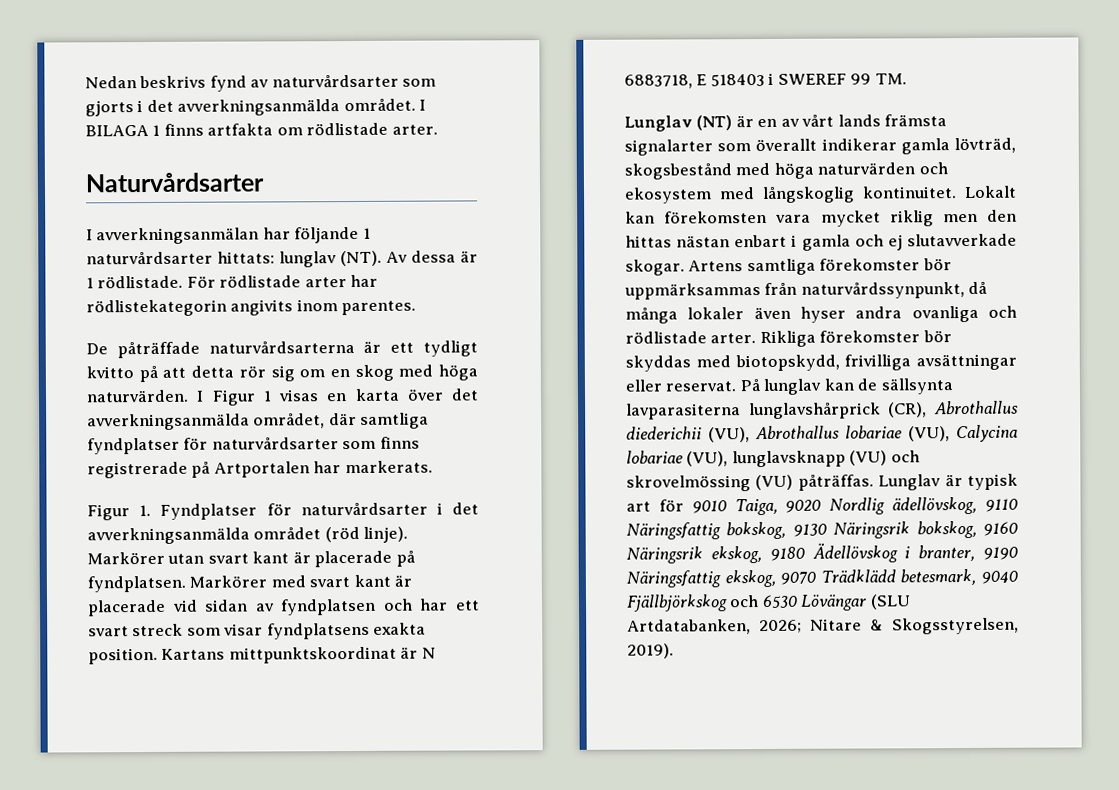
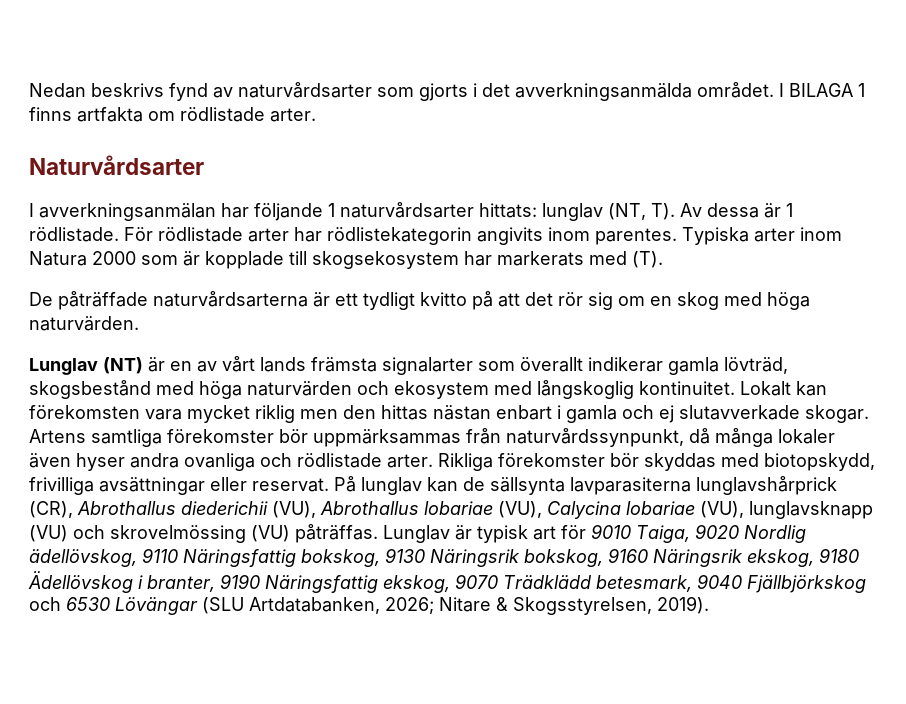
- I avverkningsanmälan har följande 1 naturvårdsarter hittats: lunglav (NT). Av dessa är 1 rödlistade.
+ I avverkningsanmälan har följande 1 naturvårdsarter hittats: lunglav (NT, T). Av dessa är 1 rödlistade.
+ Typiska arter inom Natura 2000 som är kopplade till skogsekosystem har markerats med (T).
- De påträffade naturvårdsarterna är ett tydligt kvitto på att detta rör sig om en skog med höga naturvärden. I Figur 1 visas en karta över det avverkningsanmälda området, där samtliga fyndplatser för naturvårdsarter som finns registrerade på Artportalen har markerats.
- Figur 1. Fyndplatser för naturvårdsarter i det avverkningsanmälda området (röd linje). Markörer utan svart kant är placerade på fyndplatsen. Markörer med svart kant är placerade vid sidan av fyndplatsen och har ett svart streck som visar fyndplatsens exakta position. Kartans mittpunktskoordinat är N 6883718, E 518403 i SWEREF 99 TM.
+ De påträffade naturvårdsarterna är ett tydligt kvitto på att det rör sig om en skog med höga naturvärden.

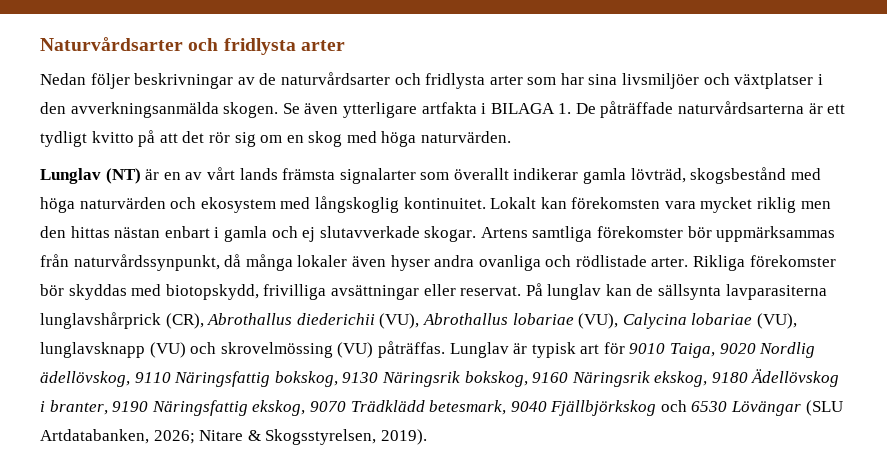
- Nedan beskrivs fynd av naturvårdsarter som gjorts i det avverkningsanmälda området. I BILAGA 1 finns artfakta om rödlistade arter.
- Naturvårdsarter
- I avverkningsanmälan har följande 1 naturvårdsarter hittats: lunglav (NT, T). Av dessa är 1 rödlistade. För rödlistade arter har rödlistekategorin angivits inom parentes. Typiska arter inom Natura 2000 som är kopplade till skogsekosystem har markerats med (T).
- De påträffade naturvårdsarterna är ett tydligt kvitto på att det rör sig om en skog med höga naturvärden.
+ Naturvårdsarter och fridlysta arter
+ Nedan följer beskrivningar av de naturvårdsarter och fridlysta arter som har sina livsmiljöer och växtplatser i den avverkningsanmälda skogen. Se även ytterligare artfakta i BILAGA 1. De påträffade naturvårdsarterna är ett tydligt kvitto på att det rör sig om en skog med höga naturvärden.

